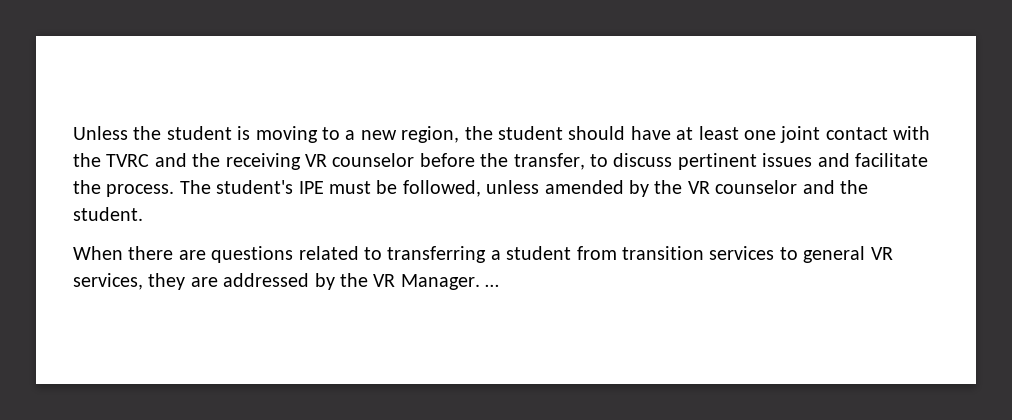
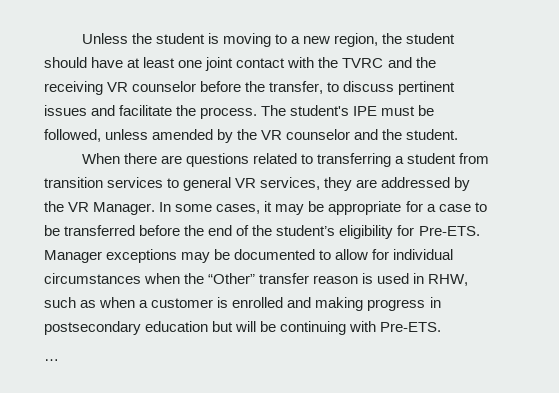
- When there are questions related to transferring a student from transition services to general VR services, they are addressed by the VR Manager. …
+ When there are questions related to transferring a student from transition services to general VR services, they are addressed by the VR Manager. In some cases, it may be appropriate for a case to be transferred before the end of the student’s eligibility for Pre-ETS. Manager exceptions may be documented to allow for individual circumstances when the “Other” transfer reason is used in RHW, such as when a customer is enrolled and making progress in postsecondary education but will be continuing with Pre-ETS.
+ …

